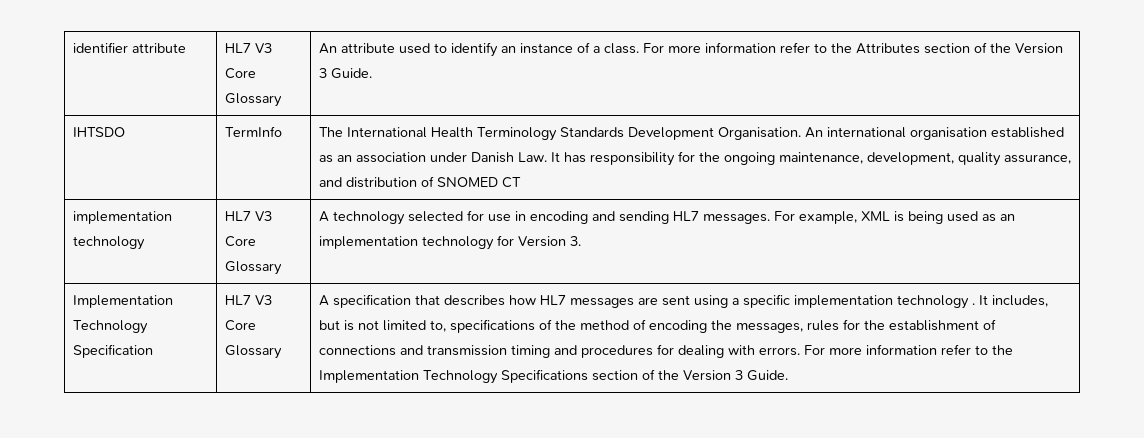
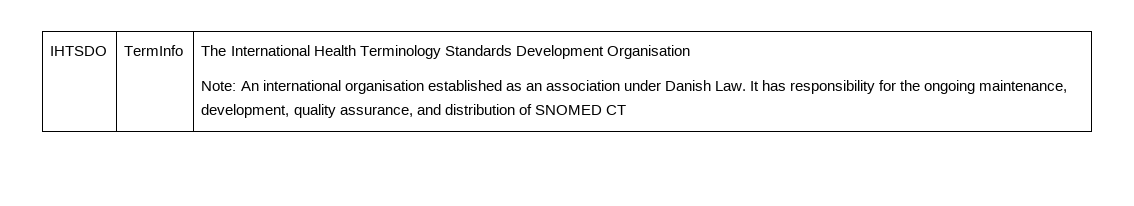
- identifier attribute | HL7 V3 Core Glossary | An attribute used to identify an instance of a class. For more information refer to the Attributes section of the Version 3 Guide.
- IHTSDO | TermInfo | The International Health Terminology Standards Development Organisation. An international organisation established as an association under Danish Law. It has responsibility for the ongoing maintenance, development, quality assurance, and distribution of SNOMED CT
+ IHTSDO | TermInfo | The International Health Terminology Standards Development Organisation
+ Note: An international organisation established as an association under Danish Law. It has responsibility for the ongoing maintenance, development, quality assurance, and distribution of SNOMED CT
- implementation technology | HL7 V3 Core Glossary | A technology selected for use in encoding and sending HL7 messages. For example, XML is being used as an implementation technology for Version 3.
- Implementation Technology Specification | HL7 V3 Core Glossary | A specification that describes how HL7 messages are sent using a specific implementation technology . It includes, but is not limited to, specifications of the method of encoding the messages, rules for the establishment of connections and transmission timing and procedures for dealing with errors. For more information refer to the Implementation Technology Specifications section of the Version 3 Guide.

